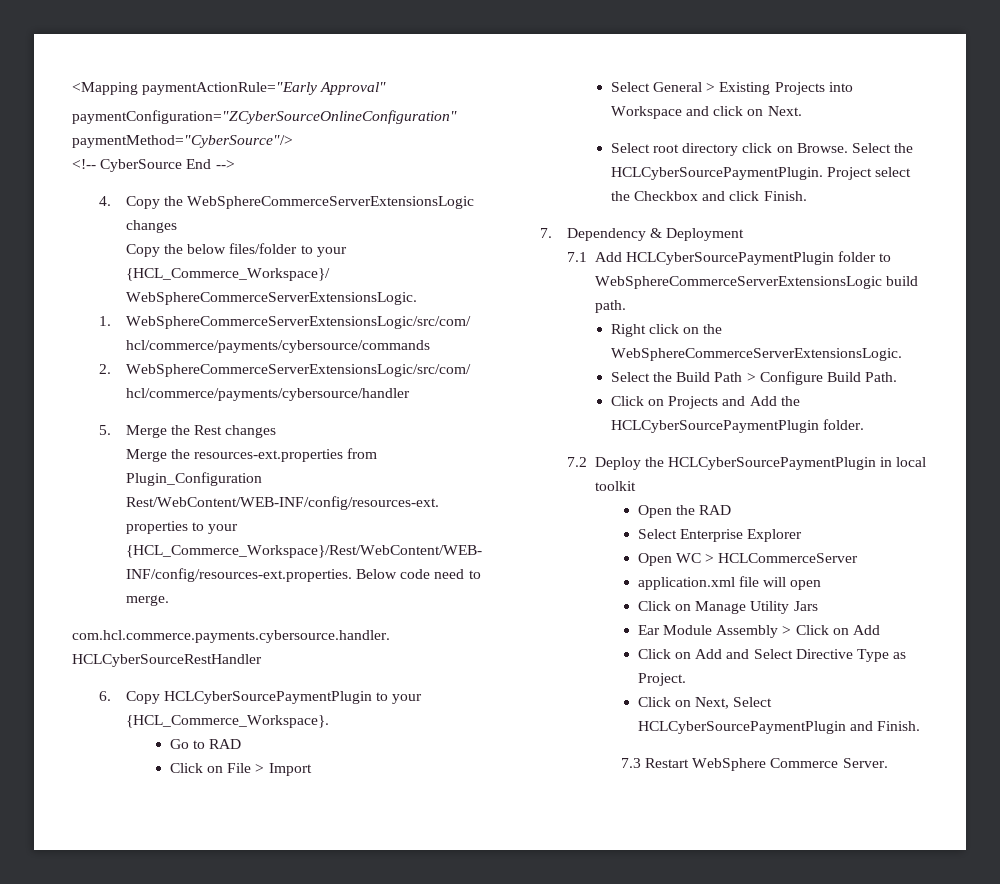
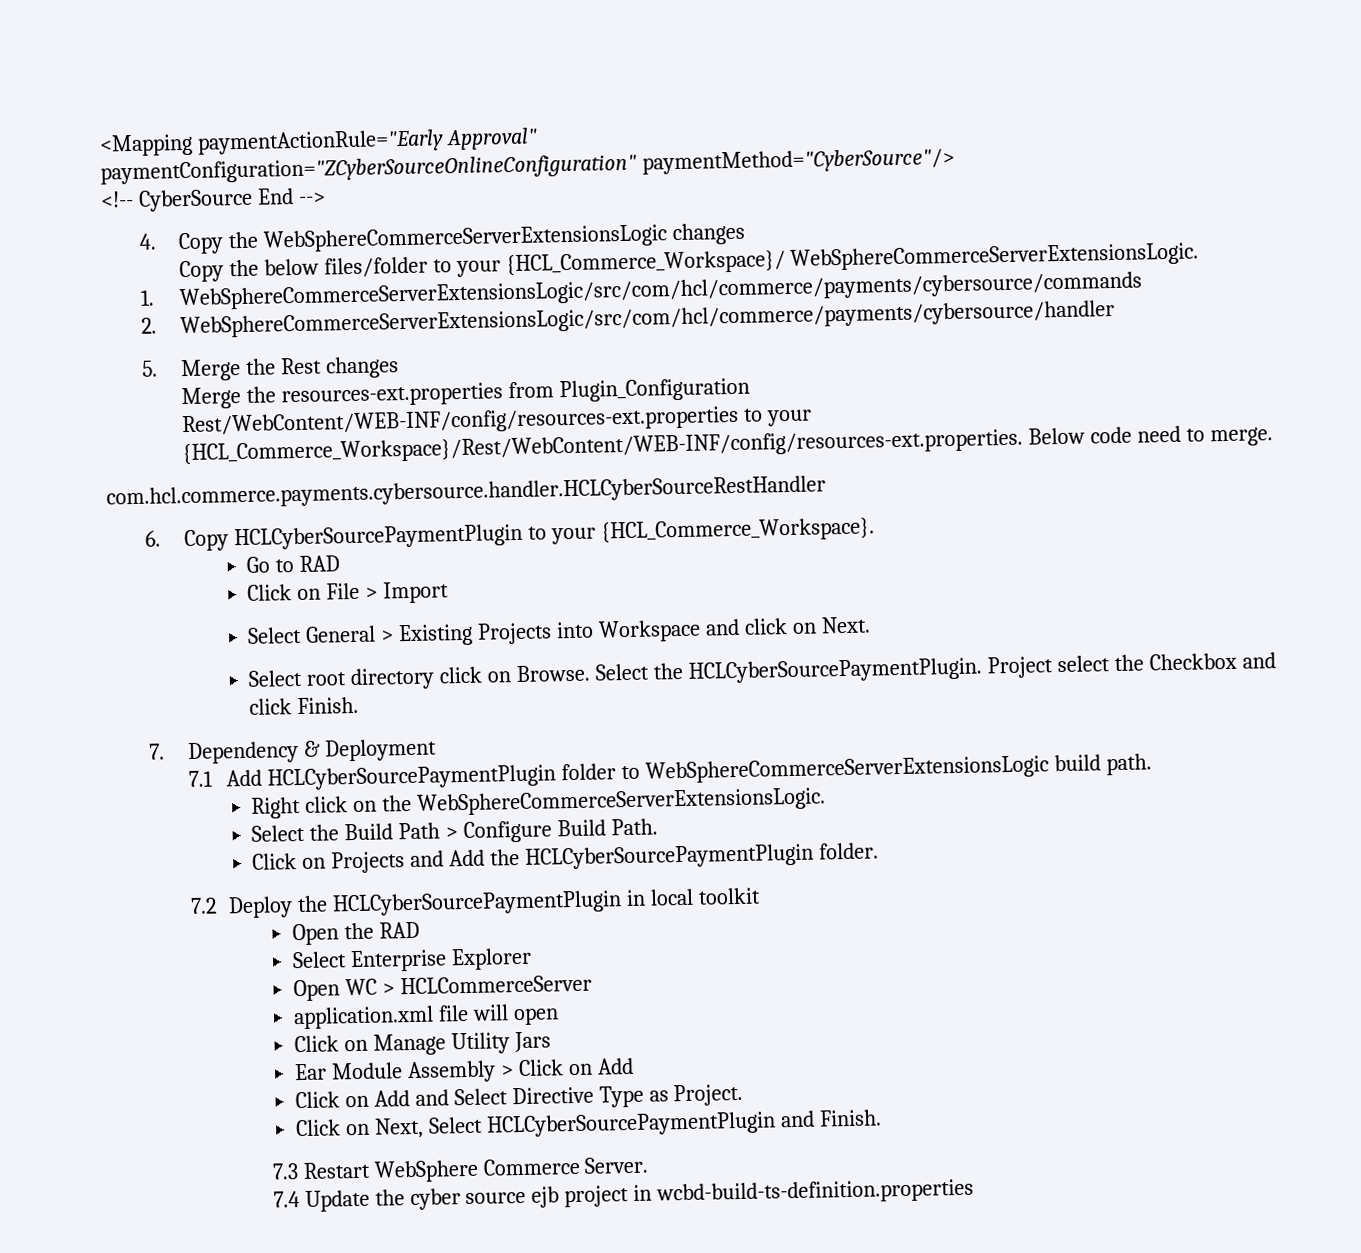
+ 7.4 Update the cyber source ejb project in wcbd-build-ts-definition.properties

